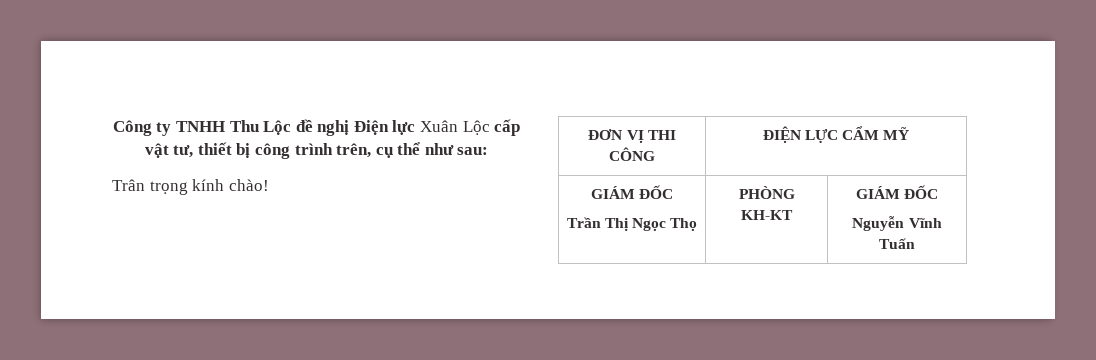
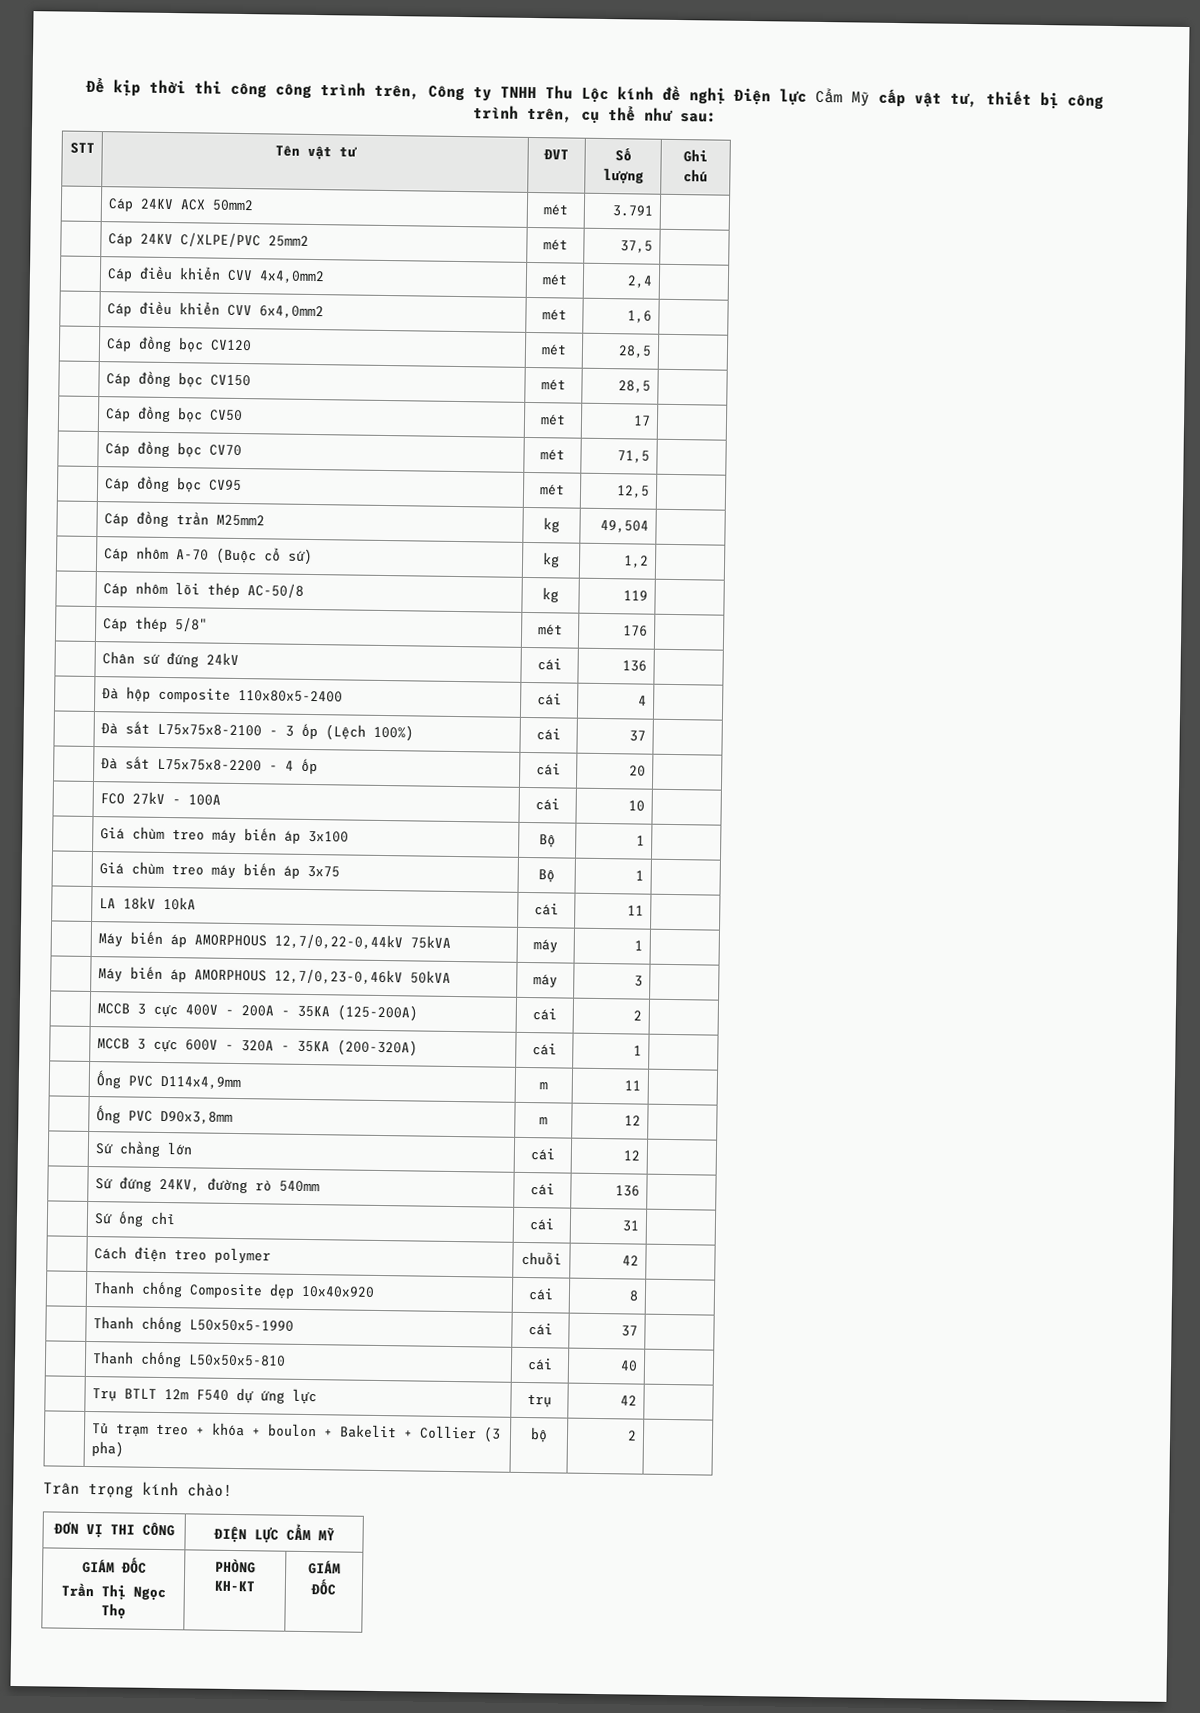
- Công ty TNHH Thu Lộc đề nghị Điện lực Xuân Lộc cấp vật tư, thiết bị công trình trên, cụ thể như sau:
+ Để kịp thời thi công công trình trên, Công ty TNHH Thu Lộc kính đề nghị Điện lực Cẩm Mỹ cấp vật tư, thiết bị công trình trên, cụ thể như sau:
+ STT | Tên vật tư | ĐVT | Số lượng | Ghi chú
+ | Cáp 24KV ACX 50mm2 | mét | 3.791 |
+ | Cáp 24KV C/XLPE/PVC 25mm2 | mét | 37,5 |
+ | Cáp điều khiển CVV 4x4,0mm2 | mét | 2,4 |
+ | Cáp điều khiển CVV 6x4,0mm2 | mét | 1,6 |
+ | Cáp đồng bọc CV120 | mét | 28,5 |
+ | Cáp đồng bọc CV150 | mét | 28,5 |
+ | Cáp đồng bọc CV50 | mét | 17 |
+ | Cáp đồng bọc CV70 | mét | 71,5 |
+ | Cáp đồng bọc CV95 | mét | 12,5 |
+ | Cáp đồng trần M25mm2 | kg | 49,504 |
+ | Cáp nhôm A-70 (Buộc cổ sứ) | kg | 1,2 |
+ | Cáp nhôm lõi thép AC-50/8 | kg | 119 |
+ | Cáp thép 5/8" | mét | 176 |
+ | Chân sứ đứng 24kV | cái | 136 |
+ | Đà hộp composite 110x80x5-2400 | cái | 4 |
+ | Đà sắt L75x75x8-2100 - 3 ốp (Lệch 100%) | cái | 37 |
+ | Đà sắt L75x75x8-2200 - 4 ốp | cái | 20 |
+ | FCO 27kV - 100A | cái | 10 |
+ | Giá chùm treo máy biến áp 3x100 | Bộ | 1 |
+ | Giá chùm treo máy biến áp 3x75 | Bộ | 1 |
+ | LA 18kV 10kA | cái | 11 |
+ | Máy biến áp AMORPHOUS 12,7/0,22-0,44kV 75kVA | máy | 1 |
+ | Máy biến áp AMORPHOUS 12,7/0,23-0,46kV 50kVA | máy | 3 |
+ | MCCB 3 cực 400V - 200A - 35KA (125-200A) | cái | 2 |
+ | MCCB 3 cực 600V - 320A - 35KA (200-320A) | cái | 1 |
+ | Ống PVC D114x4,9mm | m | 11 |
+ | Ống PVC D90x3,8mm | m | 12 |
+ | Sứ chằng lớn | cái | 12 |
+ | Sứ đứng 24KV, đường rò 540mm | cái | 136 |
+ | Sứ ống chỉ | cái | 31 |
+ | Cách điện treo polymer | chuỗi | 42 |
+ | Thanh chống Composite dẹp 10x40x920 | cái | 8 |
+ | Thanh chống L50x50x5-1990 | cái | 37 |
+ | Thanh chống L50x50x5-810 | cái | 40 |
+ | Trụ BTLT 12m F540 dự ứng lực | trụ | 42 |
+ | Tủ trạm treo + khóa + boulon + Bakelit + Collier (3 pha) | bộ | 2 |
  ĐƠN VỊ THI CÔNG | ĐIỆN LỰC CẨM MỸ
  GIÁM ĐỐC
  Trần Thị Ngọc Thọ | PHÒNG KH-KT | GIÁM ĐỐC
- Nguyễn Vĩnh Tuấn

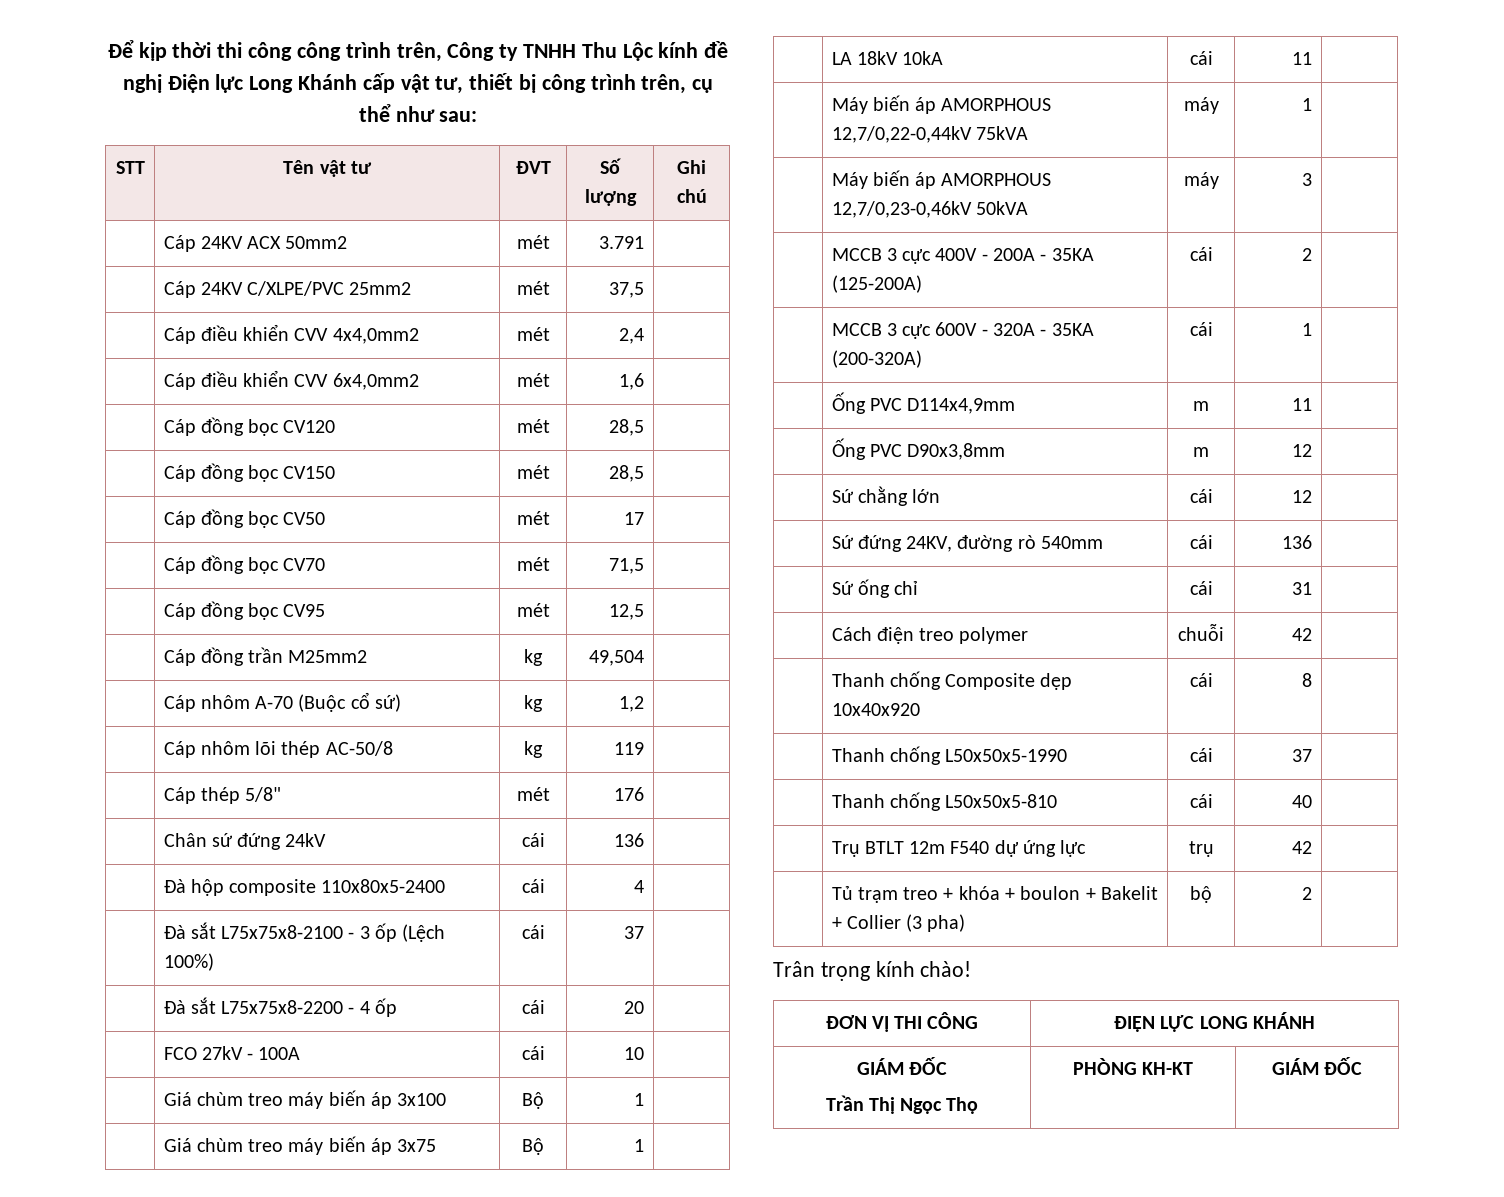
- Để kịp thời thi công công trình trên, Công ty TNHH Thu Lộc kính đề nghị Điện lực Cẩm Mỹ cấp vật tư, thiết bị công trình trên, cụ thể như sau:
+ Để kịp thời thi công công trình trên, Công ty TNHH Thu Lộc kính đề nghị Điện lực Long Khánh cấp vật tư, thiết bị công trình trên, cụ thể như sau:
- ĐƠN VỊ THI CÔNG | ĐIỆN LỰC CẨM MỸ
+ ĐƠN VỊ THI CÔNG | ĐIỆN LỰC LONG KHÁNH

